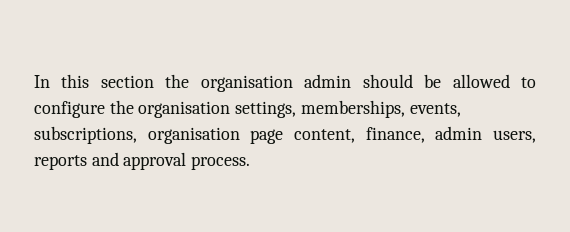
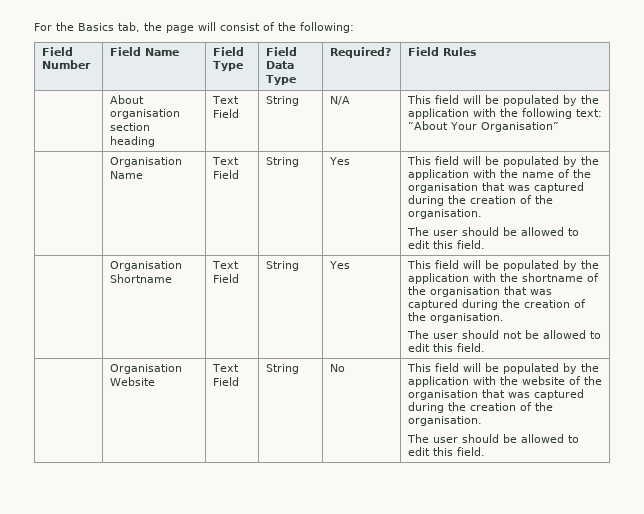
- In this section the organisation admin should be allowed to configure the organisation settings, memberships, events, subscriptions, organisation page content, finance, admin users, reports and approval process.
+ For the Basics tab, the page will consist of the following:
+ Field Number | Field Name | Field Type | Field Data Type | Required? | Field Rules
+ | About organisation section heading | Text Field | String | N/A | This field will be populated by the application with the following text: “About Your Organisation”
+ | Organisation Name | Text Field | String | Yes | This field will be populated by the application with the name of the organisation that was captured during the creation of the organisation.
+ The user should be allowed to edit this field.
+ | Organisation Shortname | Text Field | String | Yes | This field will be populated by the application with the shortname of the organisation that was captured during the creation of the organisation.
+ The user should not be allowed to edit this field.
+ | Organisation Website | Text Field | String | No | This field will be populated by the application with the website of the organisation that was captured during the creation of the organisation.
+ The user should be allowed to edit this field.

